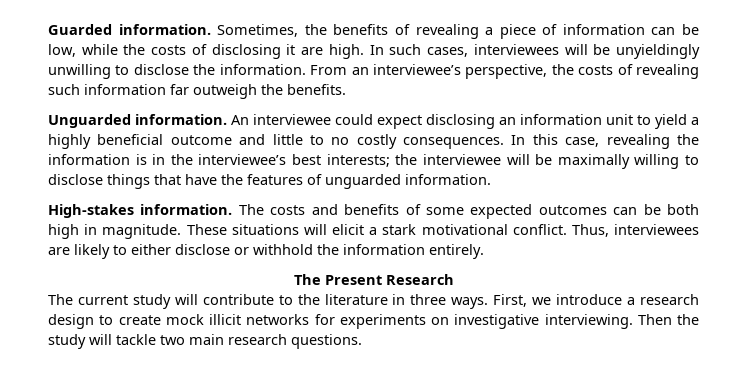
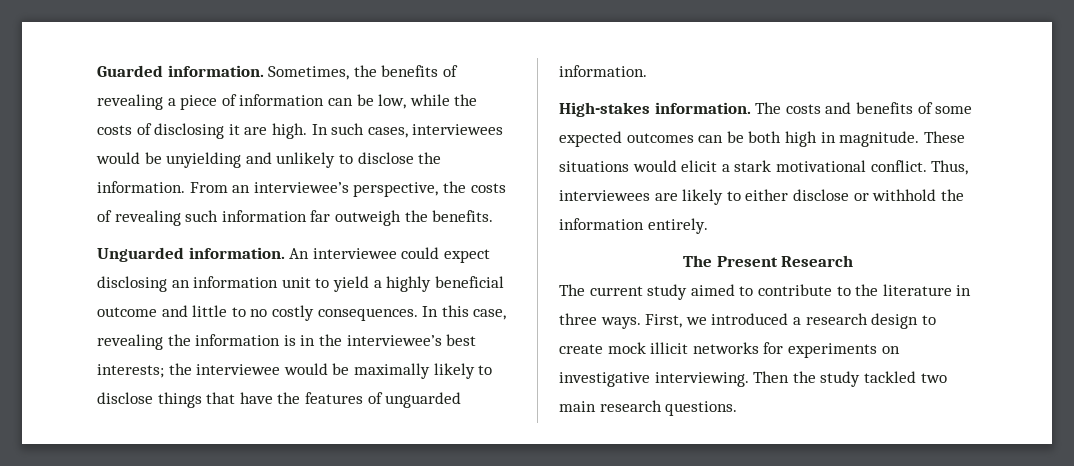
- In such cases, interviewees will be unyieldingly unwilling to disclose the information.
+ In such cases, interviewees would be unyielding and unlikely to disclose the information.
- In this case, revealing the information is in the interviewee’s best interests; the interviewee will be maximally willing to disclose things that have the features of unguarded information.
+ In this case, revealing the information is in the interviewee’s best interests; the interviewee would be maximally likely to disclose things that have the features of unguarded information.
- These situations will elicit a stark motivational conflict.
+ These situations would elicit a stark motivational conflict.
- The current study will contribute to the literature in three ways.
+ The current study aimed to contribute to the literature in three ways.
- First, we introduce a research design to create mock illicit networks for experiments on investigative interviewing.
+ First, we introduced a research design to create mock illicit networks for experiments on investigative interviewing.
- Then the study will tackle two main research questions.
+ Then the study tackled two main research questions.

